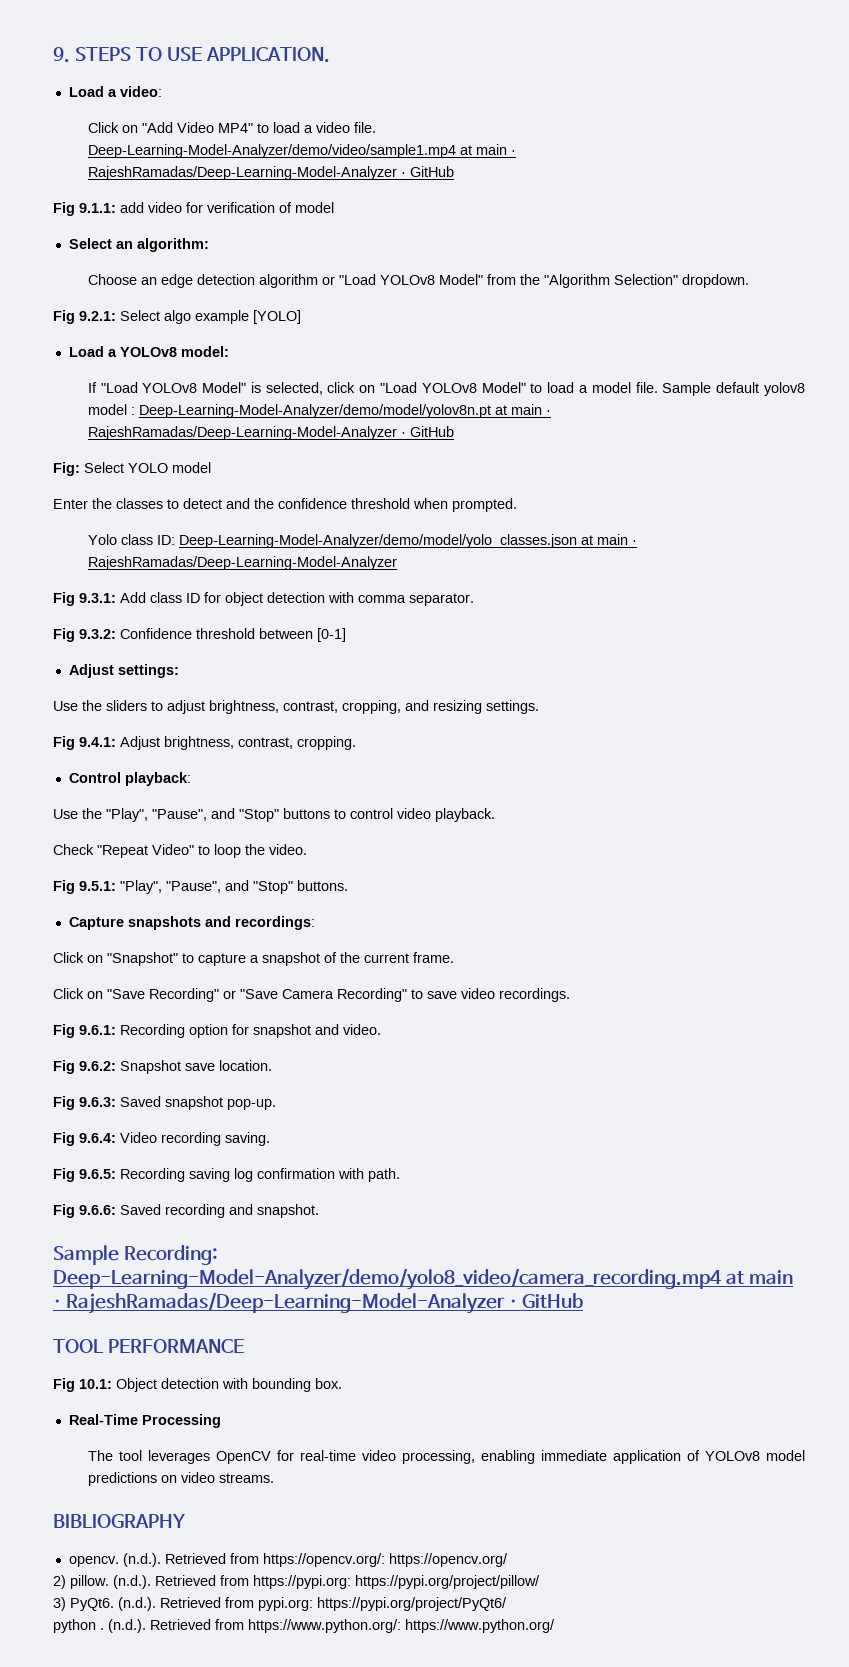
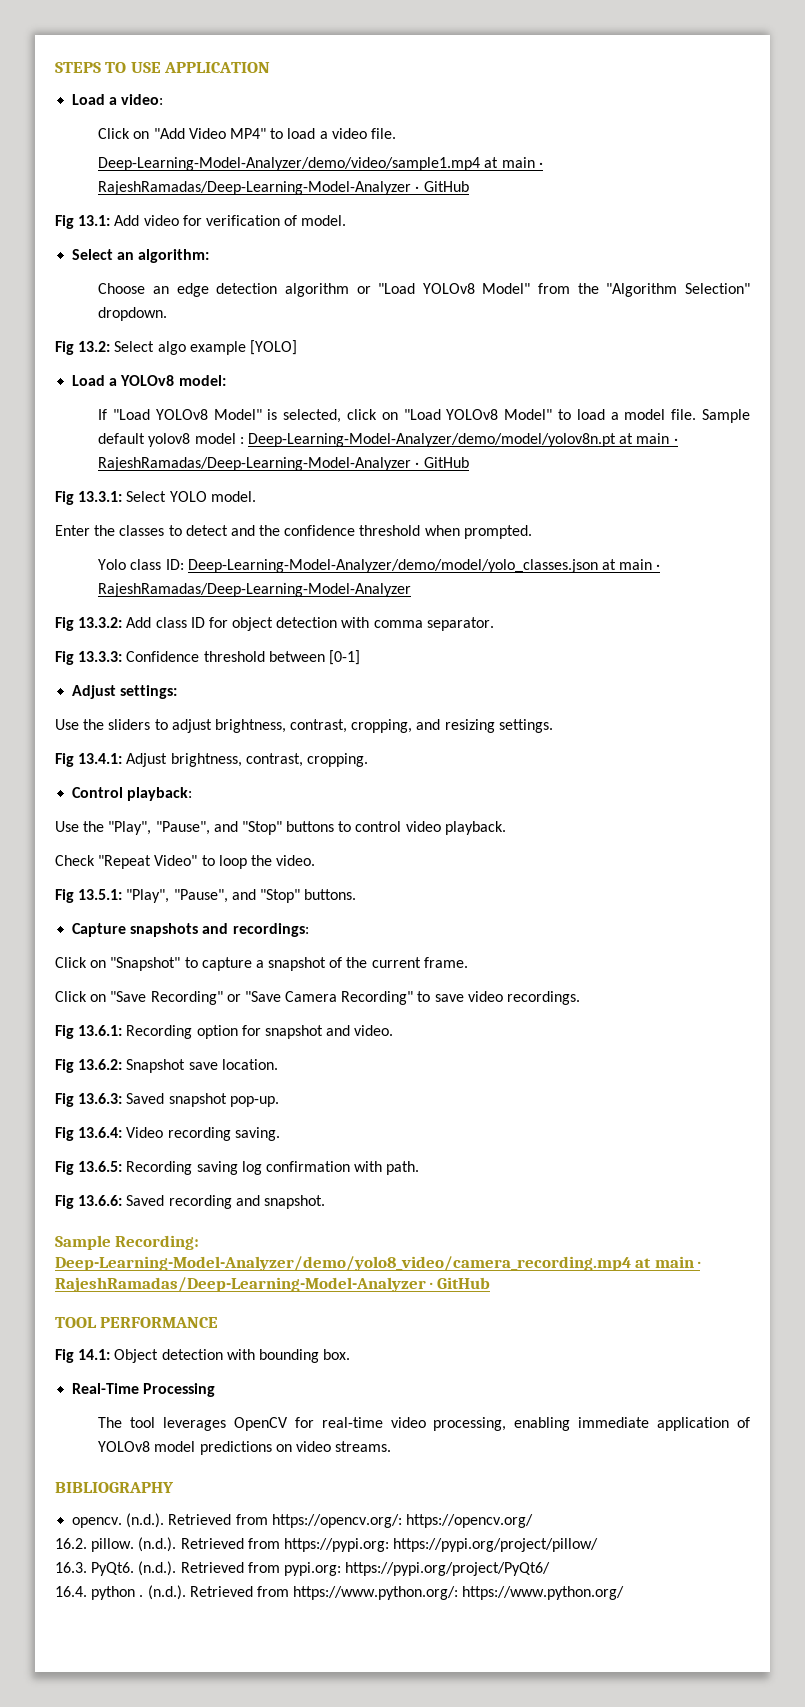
- 9. STEPS TO USE APPLICATION.
+ STEPS TO USE APPLICATION
- Fig 9.1.1: add video for verification of model
+ Fig 13.1: Add video for verification of model.
- Fig 9.2.1: Select algo example [YOLO]
+ Fig 13.2: Select algo example [YOLO]
- Fig: Select YOLO model
+ Fig 13.3.1: Select YOLO model.
- Fig 9.3.1: Add class ID for object detection with comma separator.
+ Fig 13.3.2: Add class ID for object detection with comma separator.
- Fig 9.3.2: Confidence threshold between [0-1]
+ Fig 13.3.3: Confidence threshold between [0-1]
- Fig 9.4.1: Adjust brightness, contrast, cropping.
+ Fig 13.4.1: Adjust brightness, contrast, cropping.
- Fig 9.5.1: "Play", "Pause", and "Stop" buttons.
+ Fig 13.5.1: "Play", "Pause", and "Stop" buttons.
- Fig 9.6.1: Recording option for snapshot and video.
+ Fig 13.6.1: Recording option for snapshot and video.
- Fig 9.6.2: Snapshot save location.
+ Fig 13.6.2: Snapshot save location.
- Fig 9.6.3: Saved snapshot pop-up.
+ Fig 13.6.3: Saved snapshot pop-up.
- Fig 9.6.4: Video recording saving.
+ Fig 13.6.4: Video recording saving.
- Fig 9.6.5: Recording saving log confirmation with path.
+ Fig 13.6.5: Recording saving log confirmation with path.
- Fig 9.6.6: Saved recording and snapshot.
+ Fig 13.6.6: Saved recording and snapshot.
- Fig 10.1: Object detection with bounding box.
+ Fig 14.1: Object detection with bounding box.
- 2) pillow.
+ 16.2. pillow.
- 3) PyQt6.
+ 16.3. PyQt6.
- python .
+ 16.4. python .

